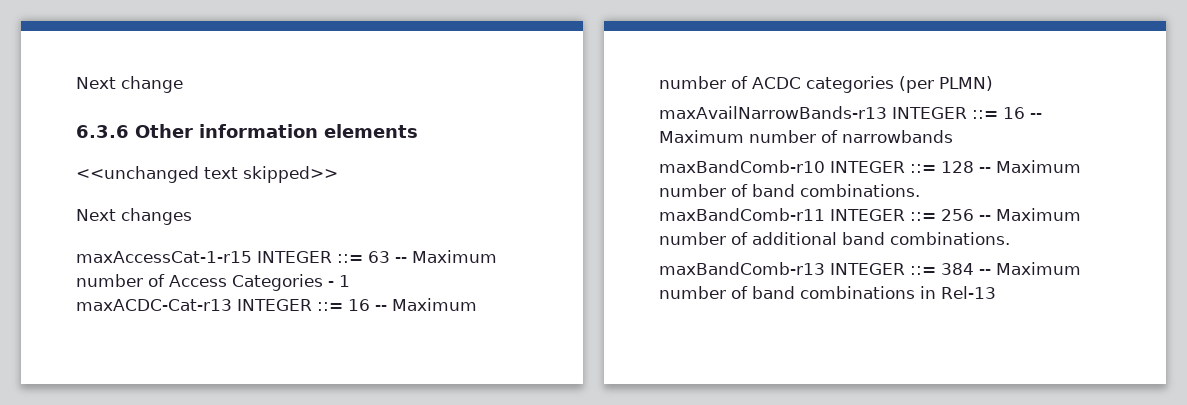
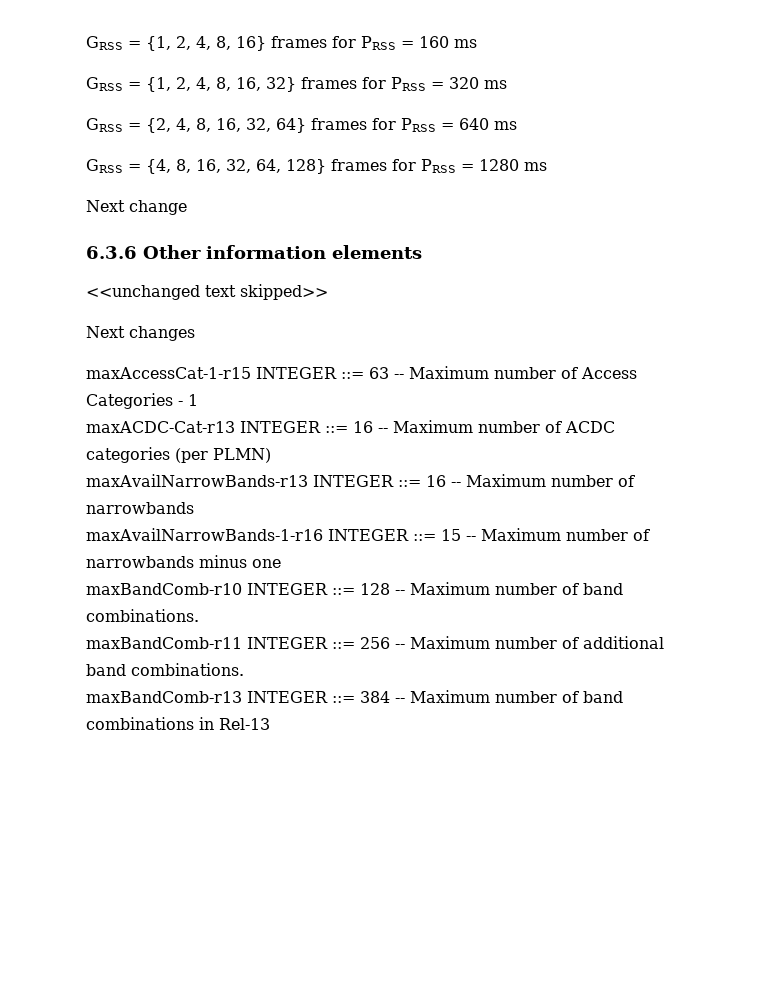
+ GRSS = {1, 2, 4, 8, 16} frames for PRSS = 160 ms
+ GRSS = {1, 2, 4, 8, 16, 32} frames for PRSS = 320 ms
+ GRSS = {2, 4, 8, 16, 32, 64} frames for PRSS = 640 ms
+ GRSS = {4, 8, 16, 32, 64, 128} frames for PRSS = 1280 ms
+ maxAvailNarrowBands-1-r16 INTEGER ::= 15 -- Maximum number of narrowbands minus one

